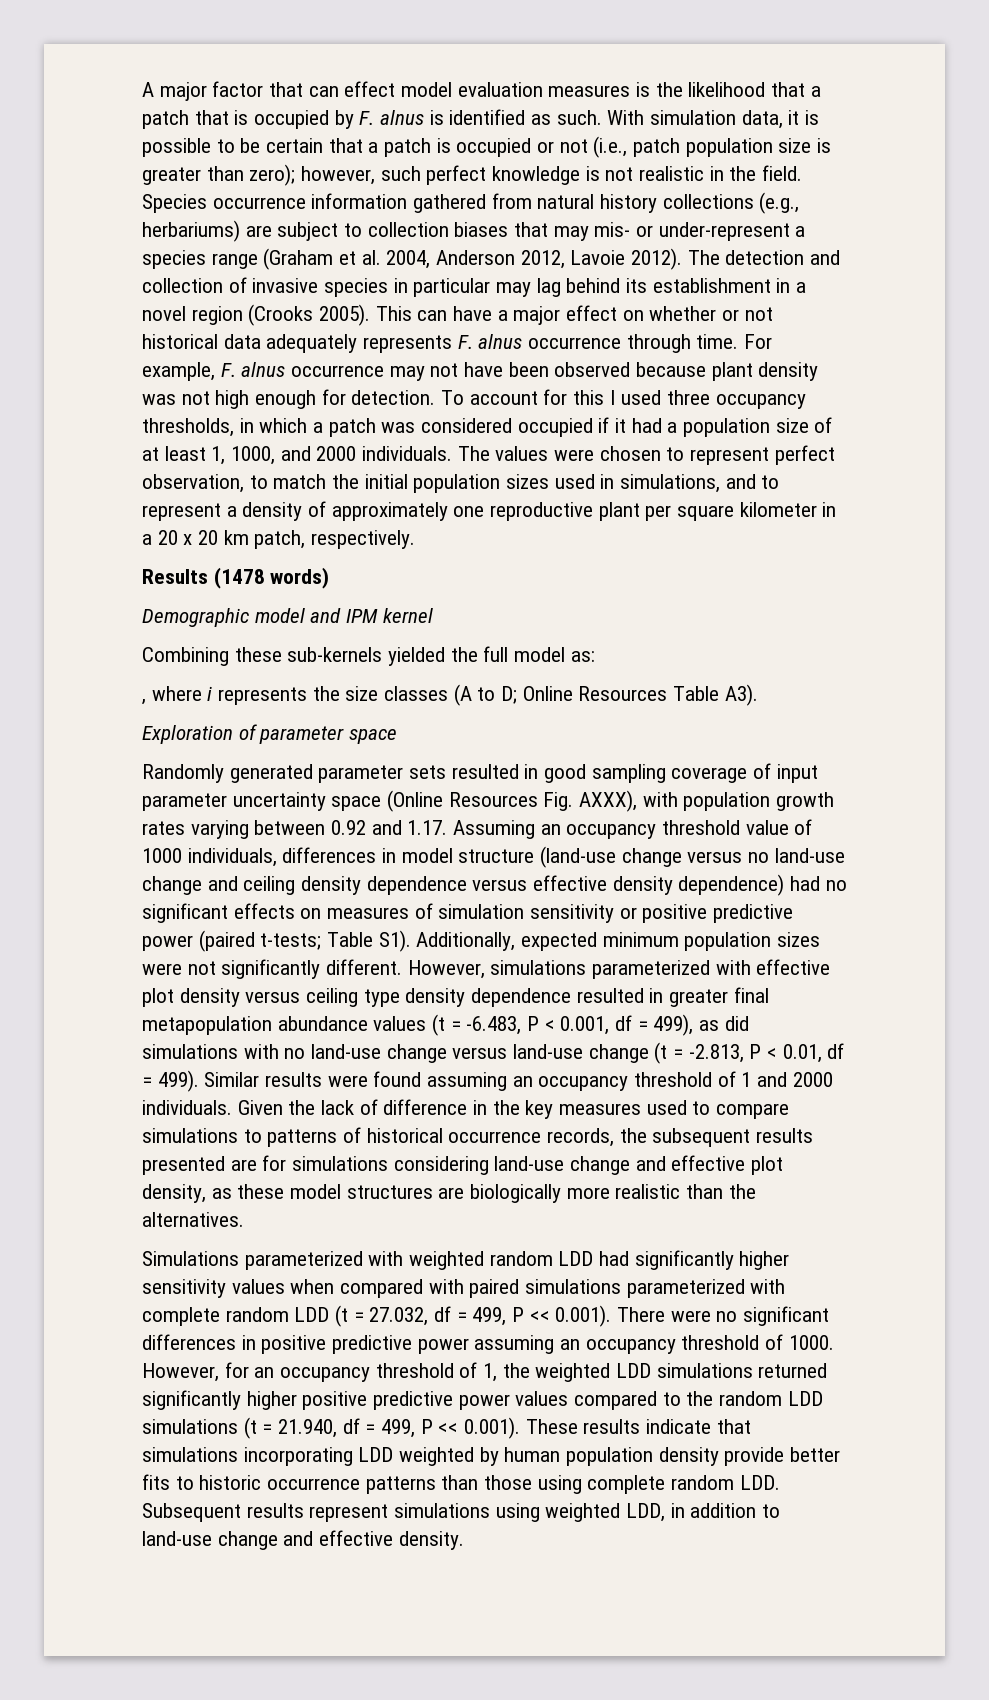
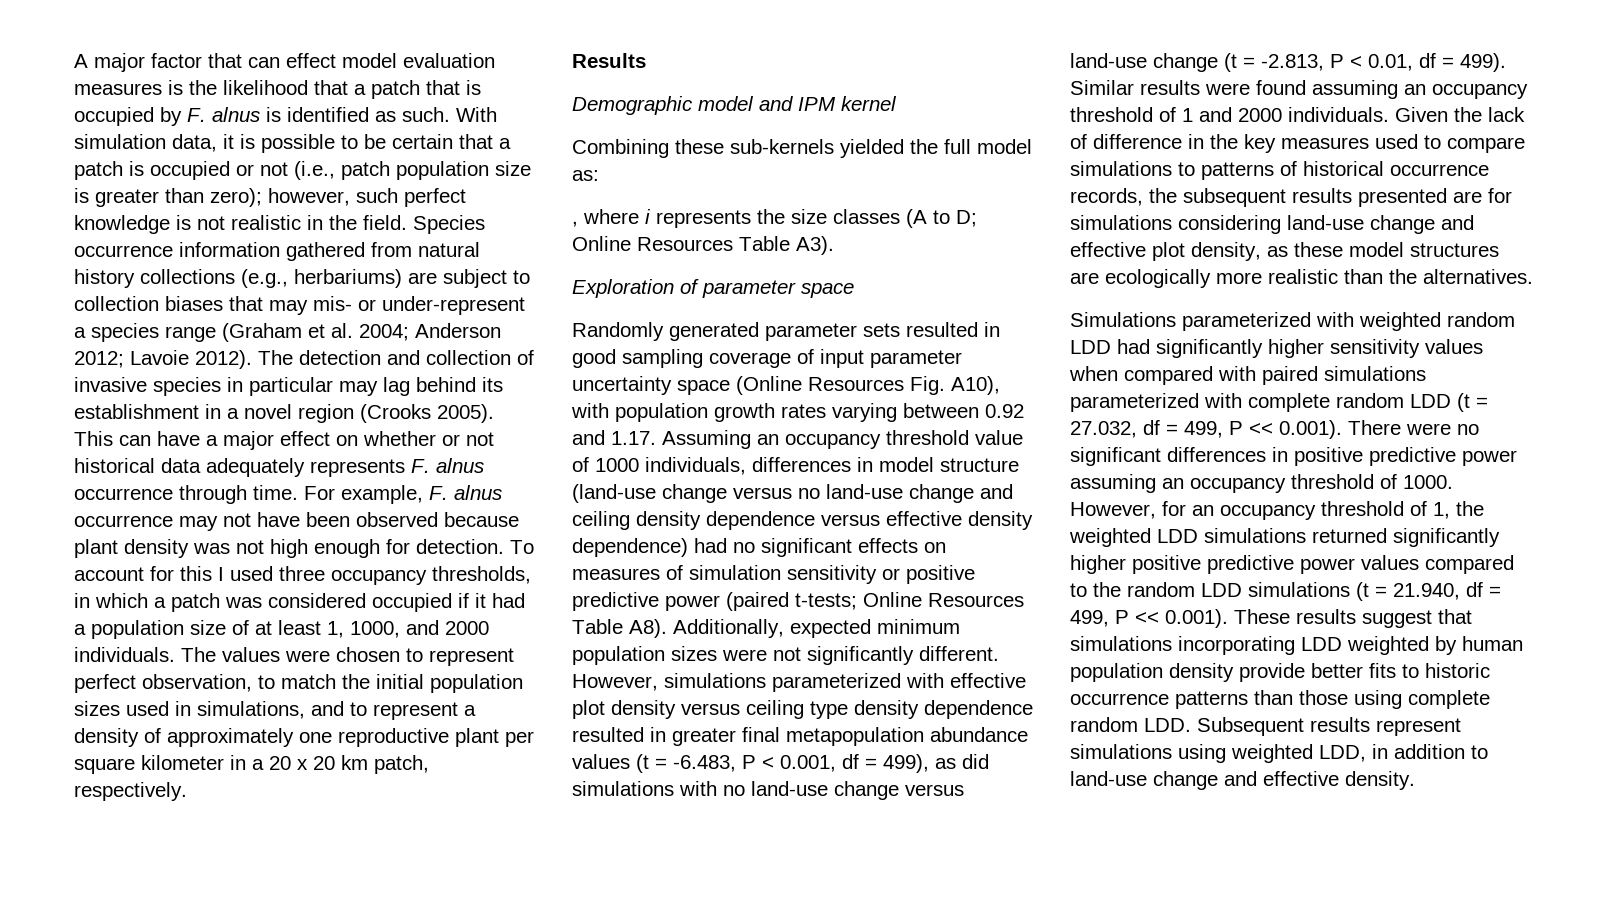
- Species occurrence information gathered from natural history collections (e.g., herbariums) are subject to collection biases that may mis- or under-represent a species range (Graham et al. 2004, Anderson 2012, Lavoie 2012).
+ Species occurrence information gathered from natural history collections (e.g., herbariums) are subject to collection biases that may mis- or under-represent a species range (Graham et al. 2004; Anderson 2012; Lavoie 2012).
- Results (1478 words)
+ Results
- Randomly generated parameter sets resulted in good sampling coverage of input parameter uncertainty space (Online Resources Fig. AXXX), with population growth rates varying between 0.92 and 1.17. Assuming an occupancy threshold value of 1000 individuals, differences in model structure (land-use change versus no land-use change and ceiling density dependence versus effective density dependence) had no significant effects on measures of simulation sensitivity or positive predictive power (paired t-tests;
+ Randomly generated parameter sets resulted in good sampling coverage of input parameter uncertainty space (Online Resources Fig. A10), with population growth rates varying between 0.92 and 1.17. Assuming an occupancy threshold value of 1000 individuals, differences in model structure (land-use change versus no land-use change and ceiling density dependence versus effective density dependence) had no significant effects on measures of simulation sensitivity or positive predictive power (paired t-tests;
- Table S1). Additionally, expected minimum population sizes were not significantly different.
+ Online Resources Table A8). Additionally, expected minimum population sizes were not significantly different.
- Given the lack of difference in the key measures used to compare simulations to patterns of historical occurrence records, the subsequent results presented are for simulations considering land-use change and effective plot density, as these model structures are biologically more realistic than the alternatives.
+ Given the lack of difference in the key measures used to compare simulations to patterns of historical occurrence records, the subsequent results presented are for simulations considering land-use change and effective plot density, as these model structures are ecologically more realistic than the alternatives.
- However, for an occupancy threshold of 1, the weighted LDD simulations returned significantly higher positive predictive power values compared to the random LDD simulations (t = 21.940, df = 499, P << 0.001). These results indicate that simulations incorporating LDD weighted by human population density provide better fits to historic occurrence patterns than those using complete random LDD. Subsequent results represent simulations using weighted LDD, in addition to land-use change and effective density.
+ However, for an occupancy threshold of 1, the weighted LDD simulations returned significantly higher positive predictive power values compared to the random LDD simulations (t = 21.940, df = 499, P << 0.001). These results suggest that simulations incorporating LDD weighted by human population density provide better fits to historic occurrence patterns than those using complete random LDD. Subsequent results represent simulations using weighted LDD, in addition to land-use change and effective density.

